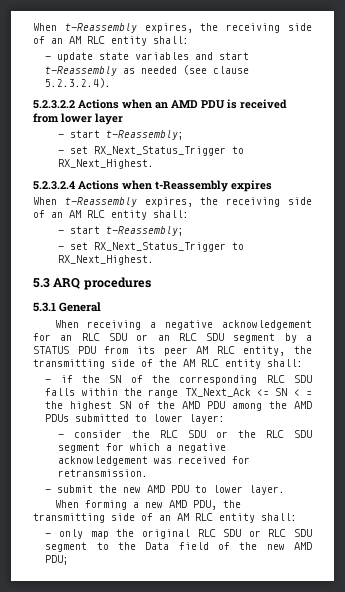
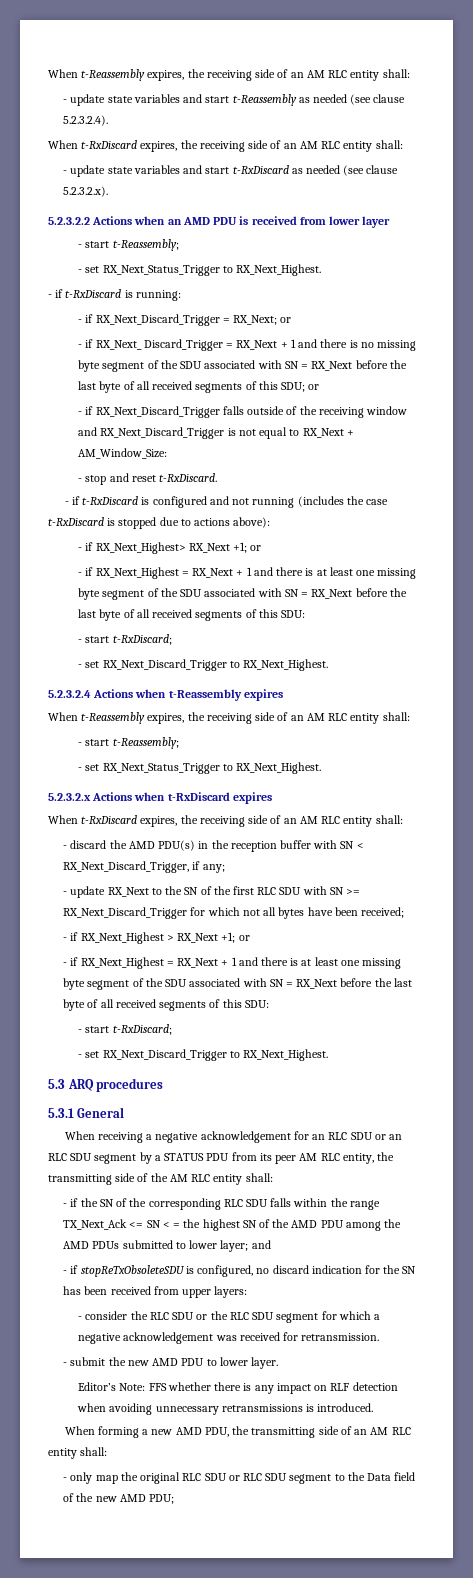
  - update state variables and start t-Reassembly as needed (see clause 5.2.3.2.4).
+ When t-RxDiscard expires, the receiving side of an AM RLC entity shall:
+ - update state variables and start t-RxDiscard as needed (see clause 5.2.3.2.x).
+ - if t-RxDiscard is running:
+ - if RX_Next_Discard_Trigger = RX_Next; or
+ - if RX_Next_ Discard_Trigger = RX_Next + 1 and there is no missing byte segment of the SDU associated with SN = RX_Next before the last byte of all received segments of this SDU; or
+ - if RX_Next_Discard_Trigger falls outside of the receiving window and RX_Next_Discard_Trigger is not equal to RX_Next + AM_Window_Size:
+ - stop and reset t-RxDiscard.
+ - if t-RxDiscard is configured and not running (includes the case t-RxDiscard is stopped due to actions above):
+ - if RX_Next_Highest> RX_Next +1; or
+ - if RX_Next_Highest = RX_Next + 1 and there is at least one missing byte segment of the SDU associated with SN = RX_Next before the last byte of all received segments of this SDU:
+ - start t-RxDiscard;
+ - set RX_Next_Discard_Trigger to RX_Next_Highest.
+ 5.2.3.2.x Actions when t-RxDiscard expires
+ When t-RxDiscard expires, the receiving side of an AM RLC entity shall:
+ - discard the AMD PDU(s) in the reception buffer with SN < RX_Next_Discard_Trigger, if any;
+ - update RX_Next to the SN of the first RLC SDU with SN >= RX_Next_Discard_Trigger for which not all bytes have been received;
+ - if RX_Next_Highest > RX_Next +1; or
+ - if RX_Next_Highest = RX_Next + 1 and there is at least one missing byte segment of the SDU associated with SN = RX_Next before the last byte of all received segments of this SDU:
+ - start t-RxDiscard;
+ - set RX_Next_Discard_Trigger to RX_Next_Highest.
- - if the SN of the corresponding RLC SDU falls within the range TX_Next_Ack <= SN < = the highest SN of the AMD PDU among the AMD PDUs submitted to lower layer:
+ - if the SN of the corresponding RLC SDU falls within the range TX_Next_Ack <= SN < = the highest SN of the AMD PDU among the AMD PDUs submitted to lower layer; and
+ - if stopReTxObsoleteSDU is configured, no discard indication for the SN has been received from upper layers:
+ Editor’s Note: FFS whether there is any impact on RLF detection when avoiding unnecessary retransmissions is introduced.

